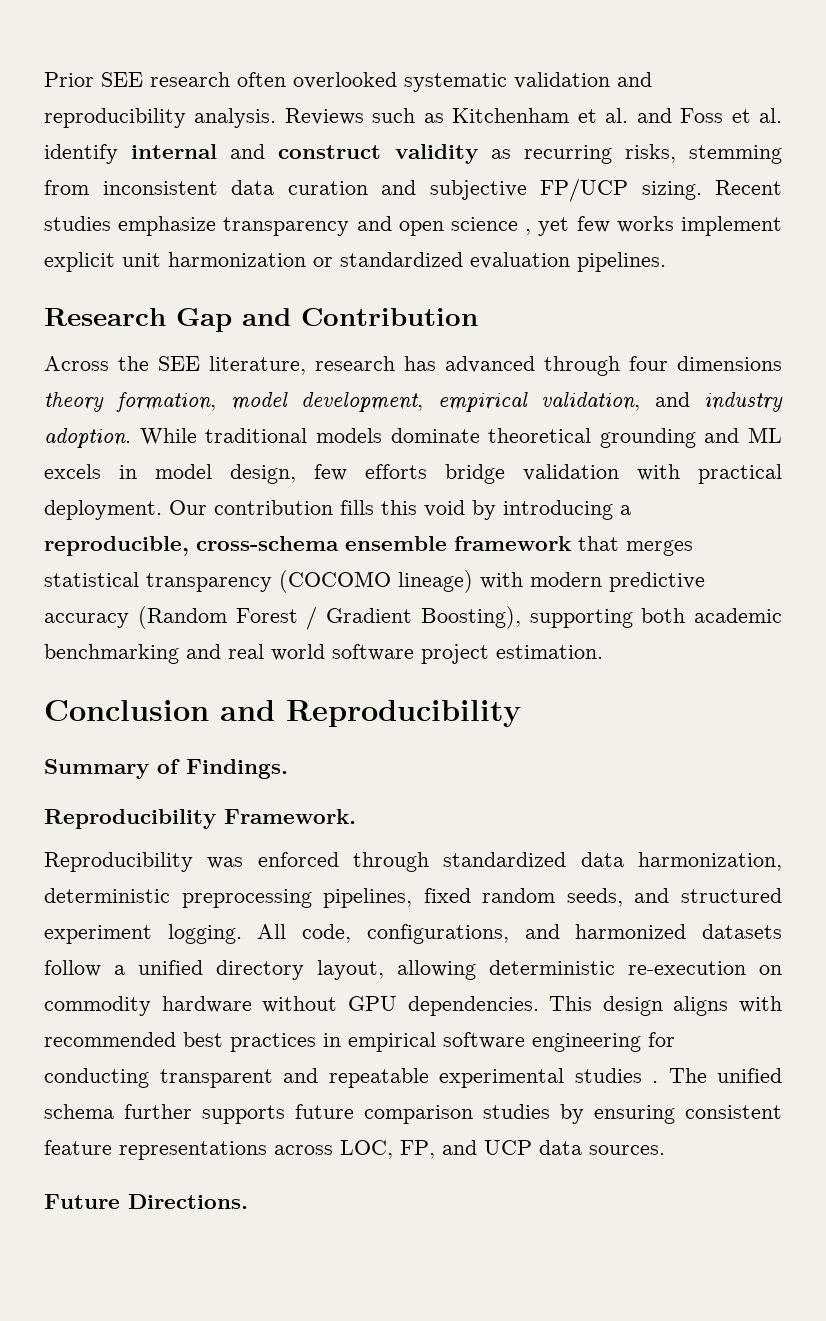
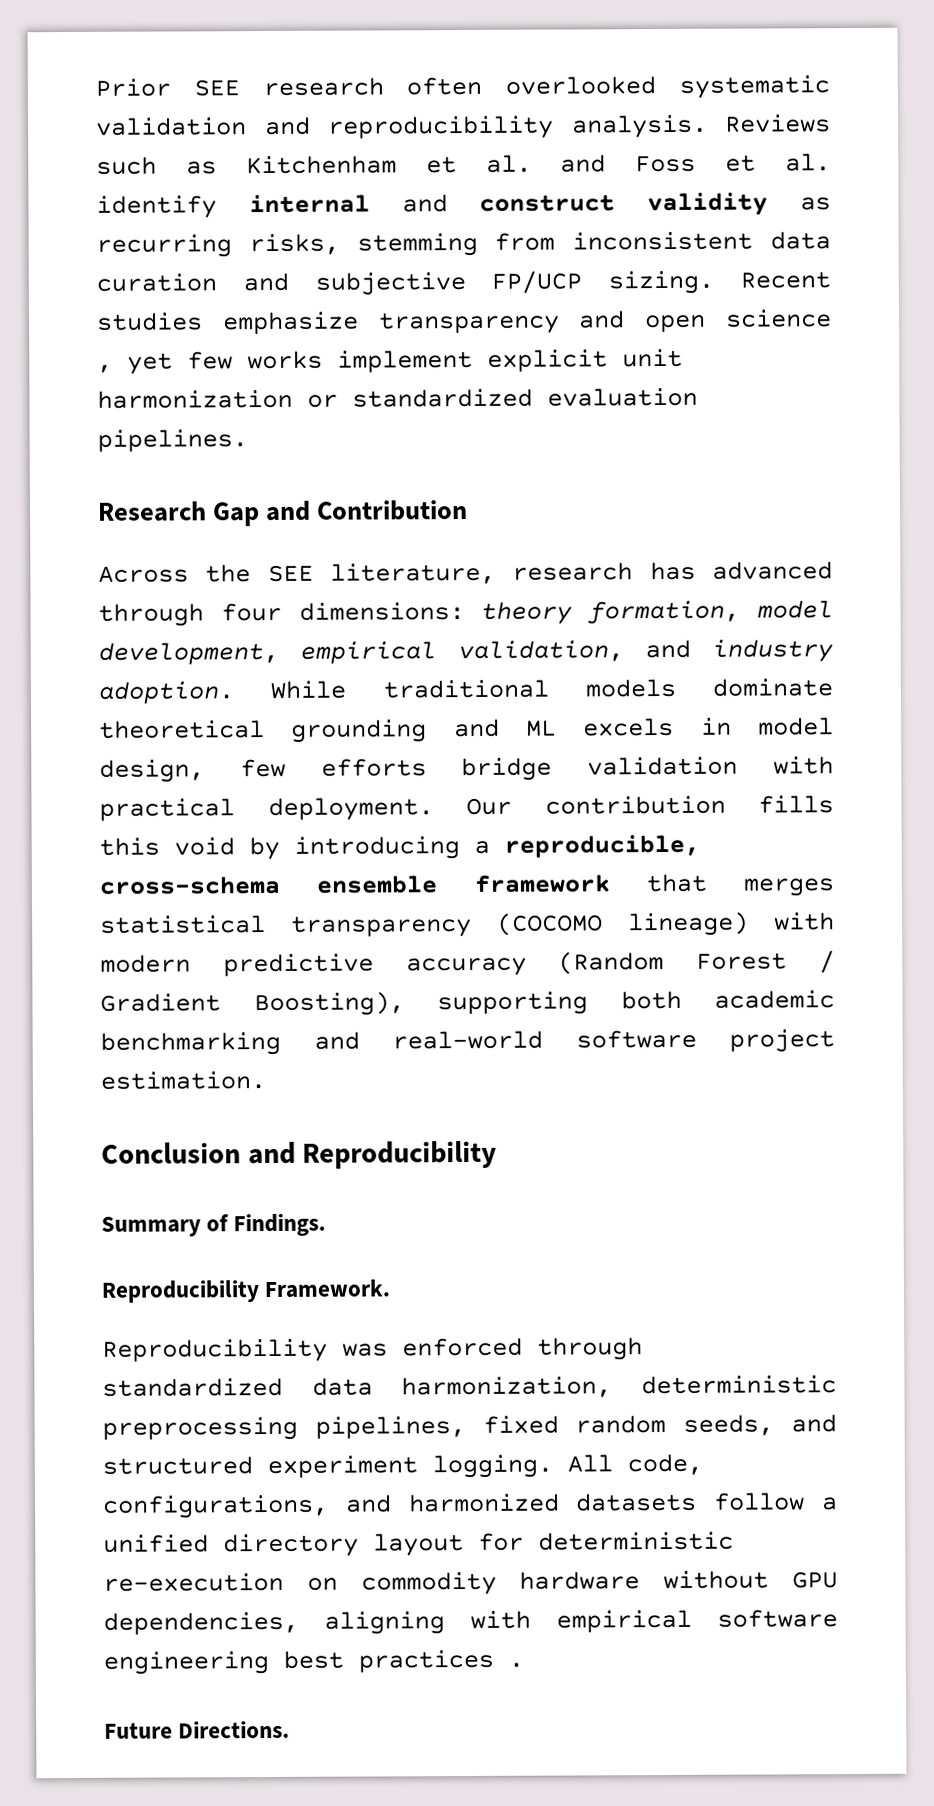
- Across the SEE literature, research has advanced through four dimensions theory formation, model development, empirical validation, and industry adoption.
+ Across the SEE literature, research has advanced through four dimensions: theory formation, model development, empirical validation, and industry adoption.
- Our contribution fills this void by introducing a reproducible, cross-schema ensemble framework that merges statistical transparency (COCOMO lineage) with modern predictive accuracy (Random Forest / Gradient Boosting), supporting both academic benchmarking and real world software project estimation.
+ Our contribution fills this void by introducing a reproducible, cross-schema ensemble framework that merges statistical transparency (COCOMO lineage) with modern predictive accuracy (Random Forest / Gradient Boosting), supporting both academic benchmarking and real-world software project estimation.
- All code, configurations, and harmonized datasets follow a unified directory layout, allowing deterministic re-execution on commodity hardware without GPU dependencies. This design aligns with recommended best practices in empirical software engineering for conducting transparent and repeatable experimental studies . The unified schema further supports future comparison studies by ensuring consistent feature representations across LOC, FP, and UCP data sources.
+ All code, configurations, and harmonized datasets follow a unified directory layout for deterministic re-execution on commodity hardware without GPU dependencies, aligning with empirical software engineering best practices .

